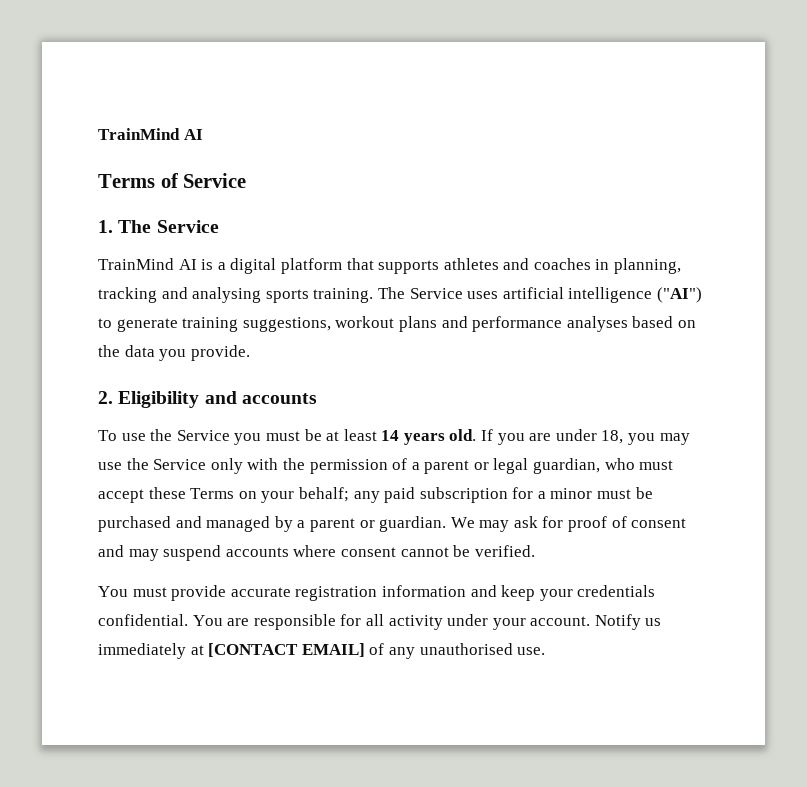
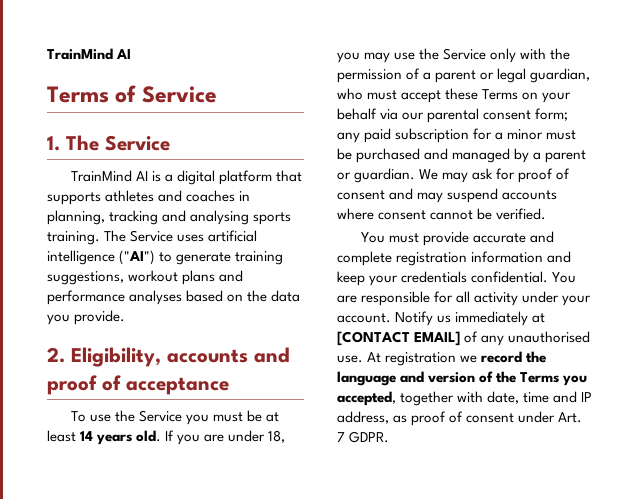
- 2. Eligibility and accounts
+ 2. Eligibility, accounts and proof of acceptance
- If you are under 18, you may use the Service only with the permission of a parent or legal guardian, who must accept these Terms on your behalf; any paid subscription for a minor must be purchased and managed by a parent or guardian.
+ If you are under 18, you may use the Service only with the permission of a parent or legal guardian, who must accept these Terms on your behalf via our parental consent form; any paid subscription for a minor must be purchased and managed by a parent or guardian.
- You must provide accurate registration information and keep your credentials confidential.
+ You must provide accurate and complete registration information and keep your credentials confidential.
+ At registration we record the language and version of the Terms you accepted, together with date, time and IP address, as proof of consent under Art. 7 GDPR.

